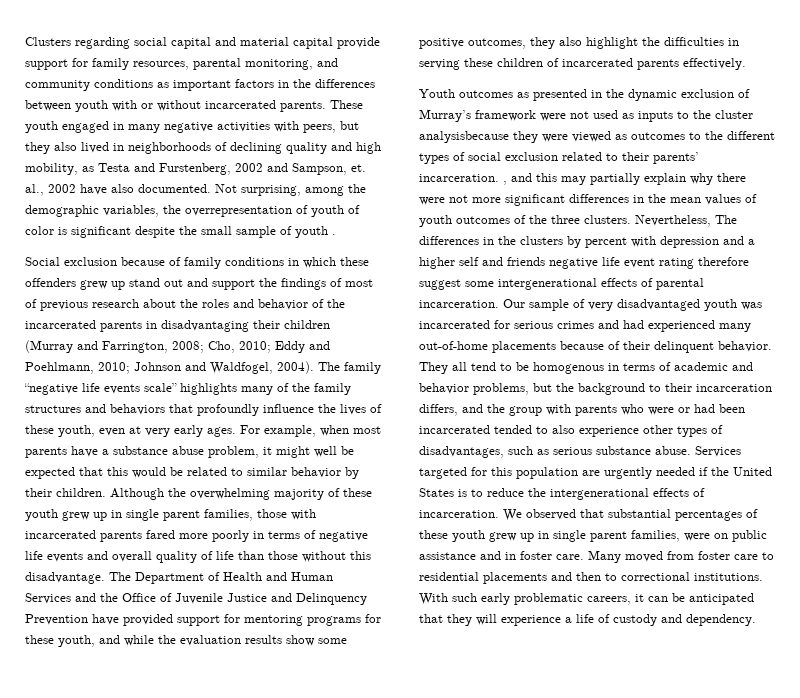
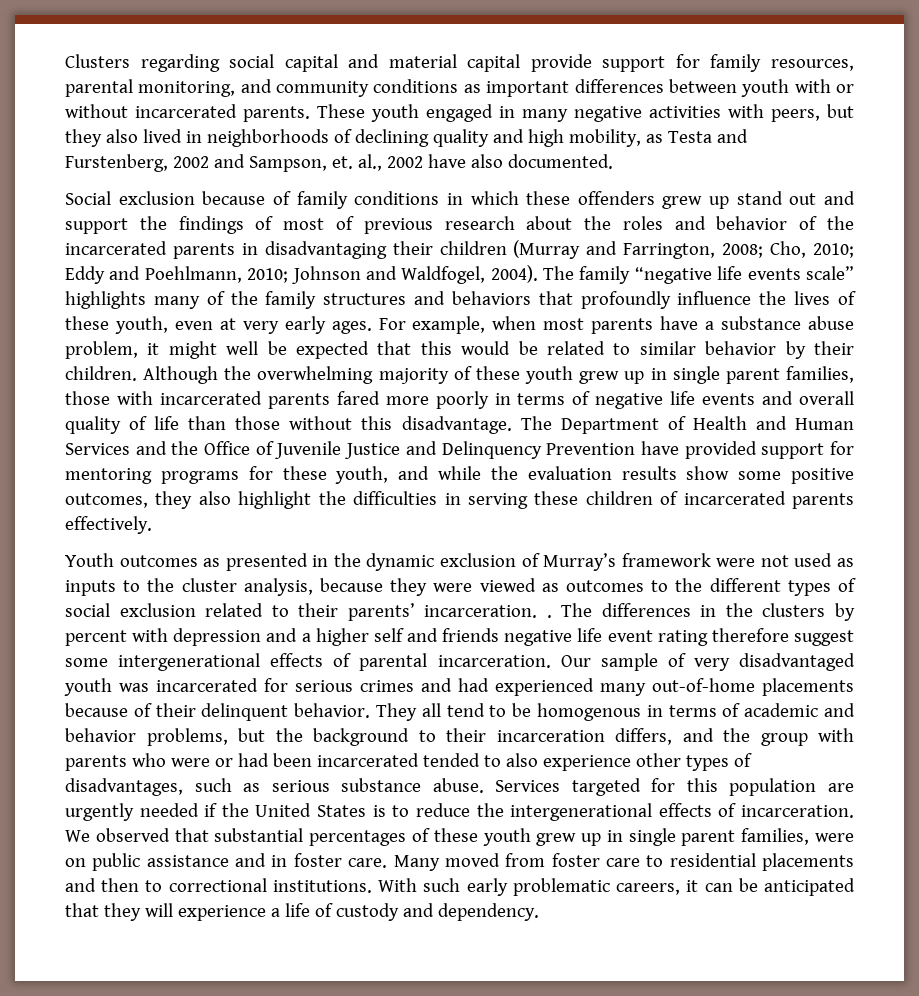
- Clusters regarding social capital and material capital provide support for family resources, parental monitoring, and community conditions as important factors in the differences between youth with or without incarcerated parents.
+ Clusters regarding social capital and material capital provide support for family resources, parental monitoring, and community conditions as important differences between youth with or without incarcerated parents.
- Not surprising, among the demographic variables, the overrepresentation of youth of color is significant despite the small sample of youth .
- Youth outcomes as presented in the dynamic exclusion of Murray’s framework were not used as inputs to the cluster analysisbecause they were viewed as outcomes to the different types of social exclusion related to their parents’ incarceration. , and this may partially explain why there were not more significant differences in the mean values of youth outcomes of the three clusters. Nevertheless, The differences in the clusters by percent with depression and a higher self and friends negative life event rating therefore suggest some intergenerational effects of parental incarceration.
+ Youth outcomes as presented in the dynamic exclusion of Murray’s framework were not used as inputs to the cluster analysis, because they were viewed as outcomes to the different types of social exclusion related to their parents’ incarceration. . The differences in the clusters by percent with depression and a higher self and friends negative life event rating therefore suggest some intergenerational effects of parental incarceration.

